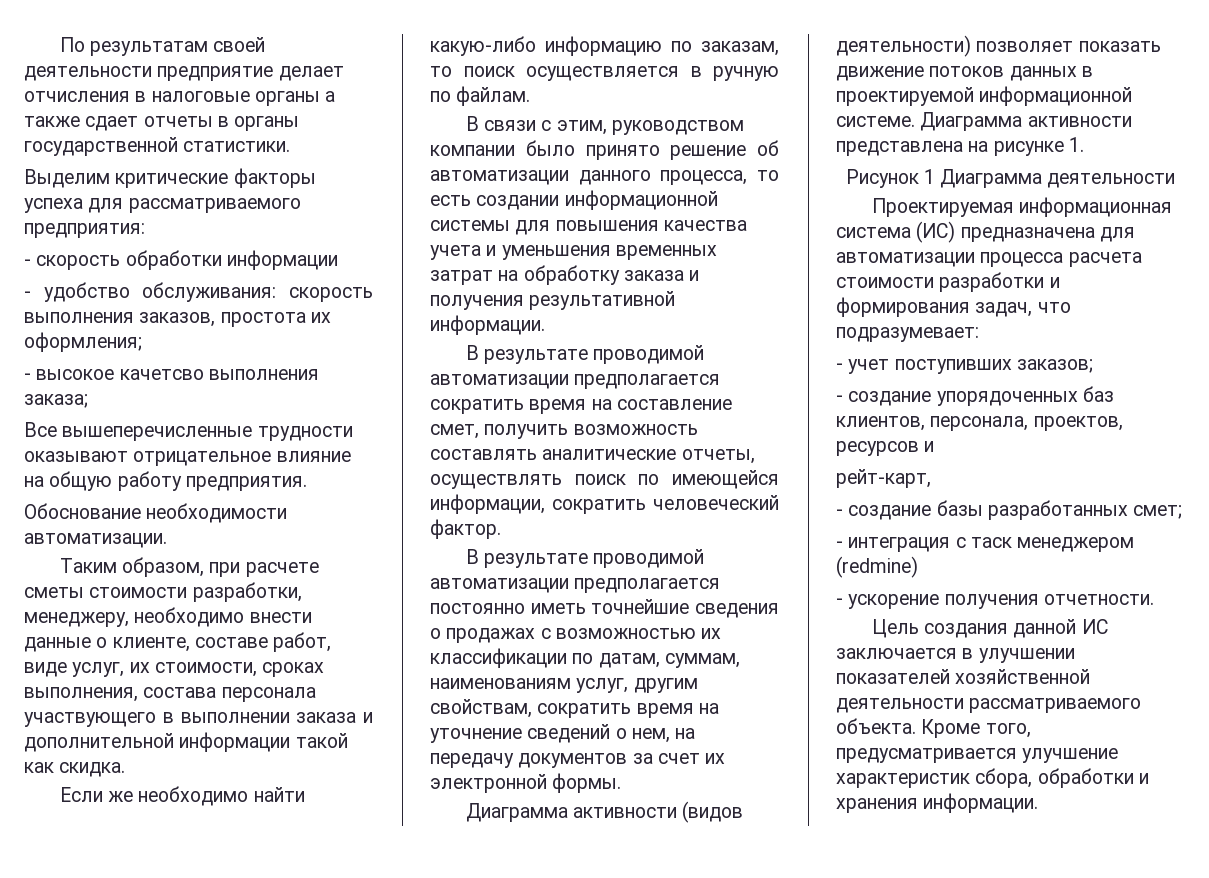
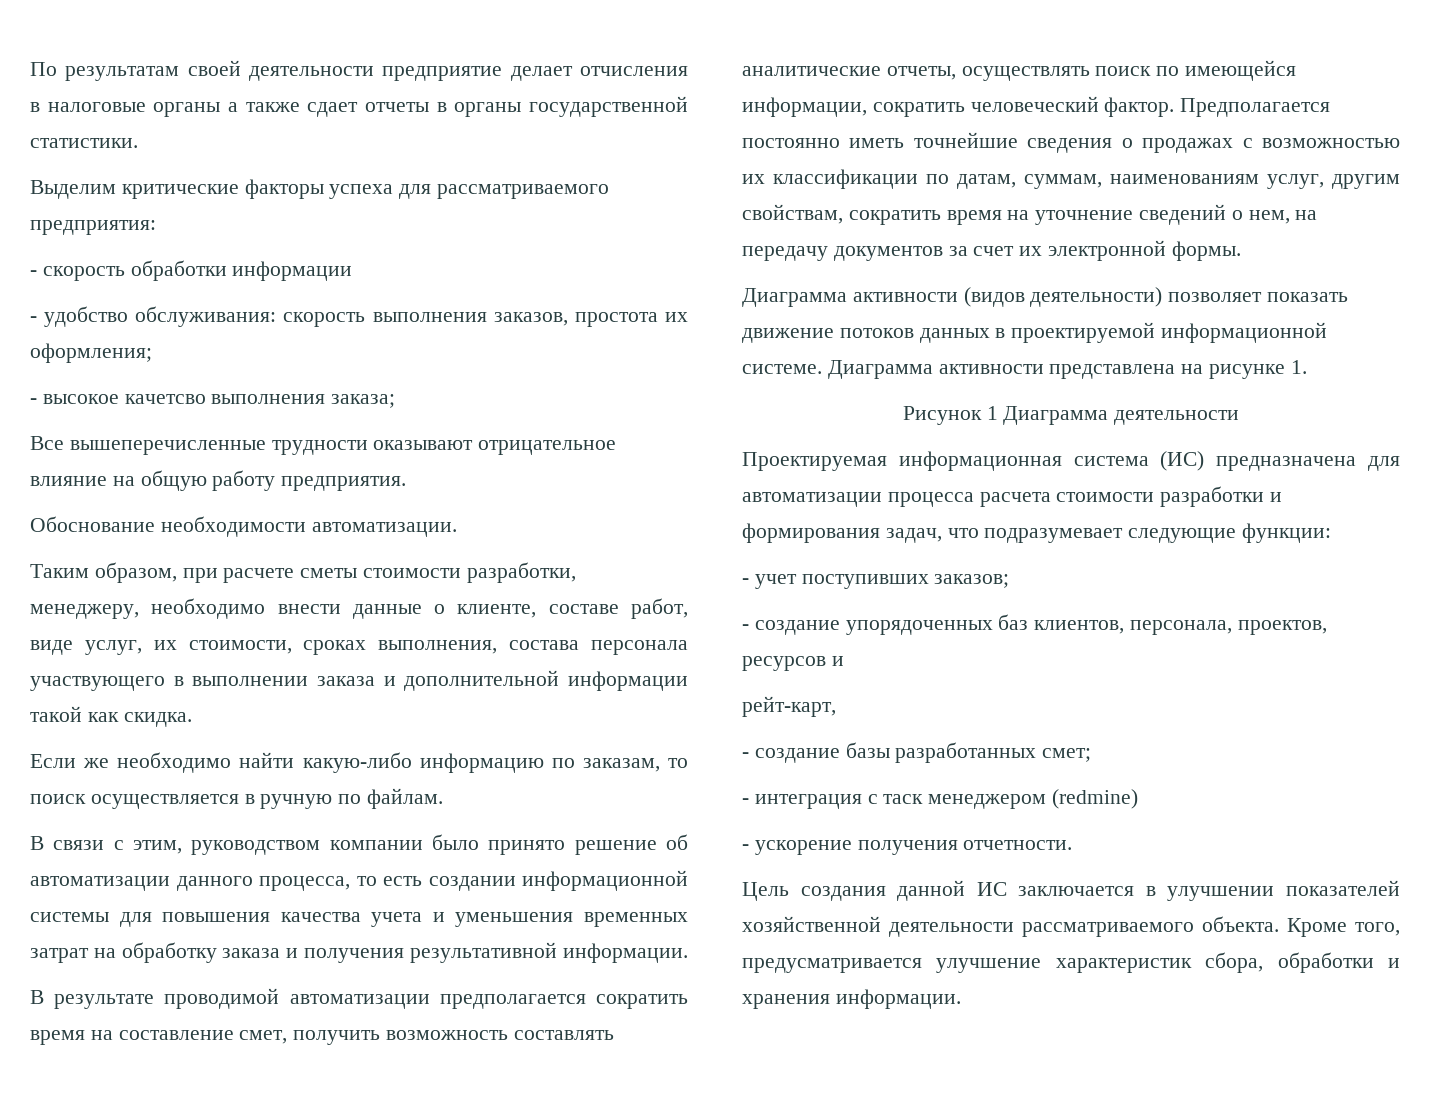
- В результате проводимой автоматизации предполагается сократить время на составление смет, получить возможность составлять аналитические отчеты, осуществлять поиск по имеющейся информации, сократить человеческий фактор.
- В результате проводимой автоматизации предполагается постоянно иметь точнейшие сведения о продажах с возможностью их классификации по датам, суммам, наименованиям услуг, другим свойствам, сократить время на уточнение сведений о нем, на передачу документов за счет их электронной формы.
+ В результате проводимой автоматизации предполагается сократить время на составление смет, получить возможность составлять аналитические отчеты, осуществлять поиск по имеющейся информации, сократить человеческий фактор. Предполагается постоянно иметь точнейшие сведения о продажах с возможностью их классификации по датам, суммам, наименованиям услуг, другим свойствам, сократить время на уточнение сведений о нем, на передачу документов за счет их электронной формы.
- Проектируемая информационная система (ИС) предназначена для автоматизации процесса расчета стоимости разработки и формирования задач, что подразумевает:
+ Проектируемая информационная система (ИС) предназначена для автоматизации процесса расчета стоимости разработки и формирования задач, что подразумевает следующие функции:

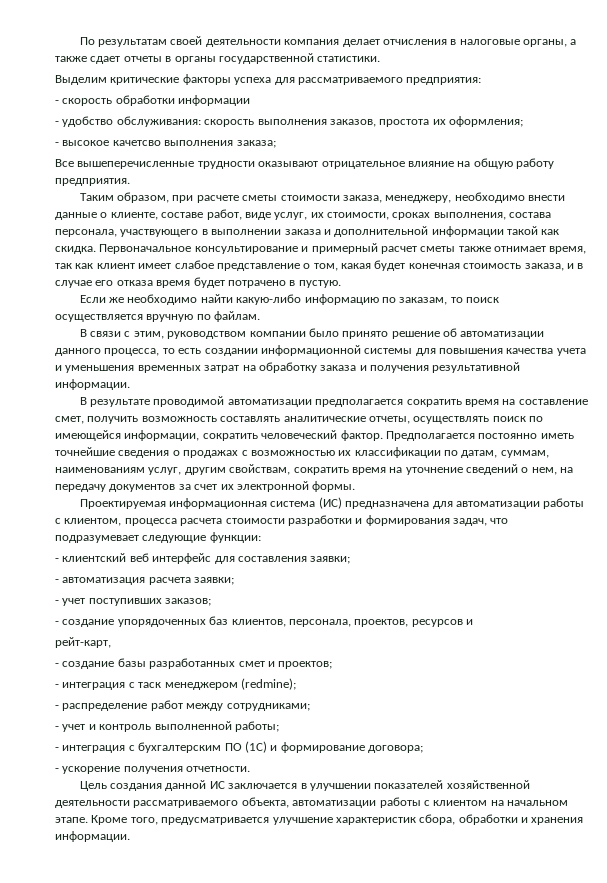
- По результатам своей деятельности предприятие делает отчисления в налоговые органы а также сдает отчеты в органы государственной статистики.
+ По результатам своей деятельности компания делает отчисления в налоговые органы, а также сдает отчеты в органы государственной статистики.
- Обоснование необходимости автоматизации.
- Таким образом, при расчете сметы стоимости разработки, менеджеру, необходимо внести данные о клиенте, составе работ, виде услуг, их стоимости, сроках выполнения, состава персонала участвующего в выполнении заказа и дополнительной информации такой как скидка.
+ Таким образом, при расчете сметы стоимости заказа, менеджеру, необходимо внести данные о клиенте, составе работ, виде услуг, их стоимости, сроках выполнения, состава персонала, участвующего в выполнении заказа и дополнительной информации такой как скидка. Первоначальное консультирование и примерный расчет сметы также отнимает время, так как клиент имеет слабое представление о том, какая будет конечная стоимость заказа, и в случае его отказа время будет потрачено в пустую.
- Если же необходимо найти какую-либо информацию по заказам, то поиск осуществляется в ручную по файлам.
+ Если же необходимо найти какую-либо информацию по заказам, то поиск осуществляется вручную по файлам.
- Диаграмма активности (видов деятельности) позволяет показать движение потоков данных в проектируемой информационной системе. Диаграмма активности представлена на рисунке 1.
- Рисунок 1 Диаграмма деятельности
- Проектируемая информационная система (ИС) предназначена для автоматизации процесса расчета стоимости разработки и формирования задач, что подразумевает следующие функции:
+ Проектируемая информационная система (ИС) предназначена для автоматизации работы с клиентом, процесса расчета стоимости разработки и формирования задач, что подразумевает следующие функции:
+ - клиентский веб интерфейс для составления заявки;
+ - автоматизация расчета заявки;
- - создание базы разработанных смет;
+ - создание базы разработанных смет и проектов;
- - интеграция с таск менеджером (redmine)
+ - интеграция с таск менеджером (redmine);
+ - распределение работ между сотрудниками;
+ - учет и контроль выполненной работы;
+ - интеграция с бухгалтерским ПО (1С) и формирование договора;
- Цель создания данной ИС заключается в улучшении показателей хозяйственной деятельности рассматриваемого объекта.
+ Цель создания данной ИС заключается в улучшении показателей хозяйственной деятельности рассматриваемого объекта, автоматизации работы с клиентом на начальном этапе.

